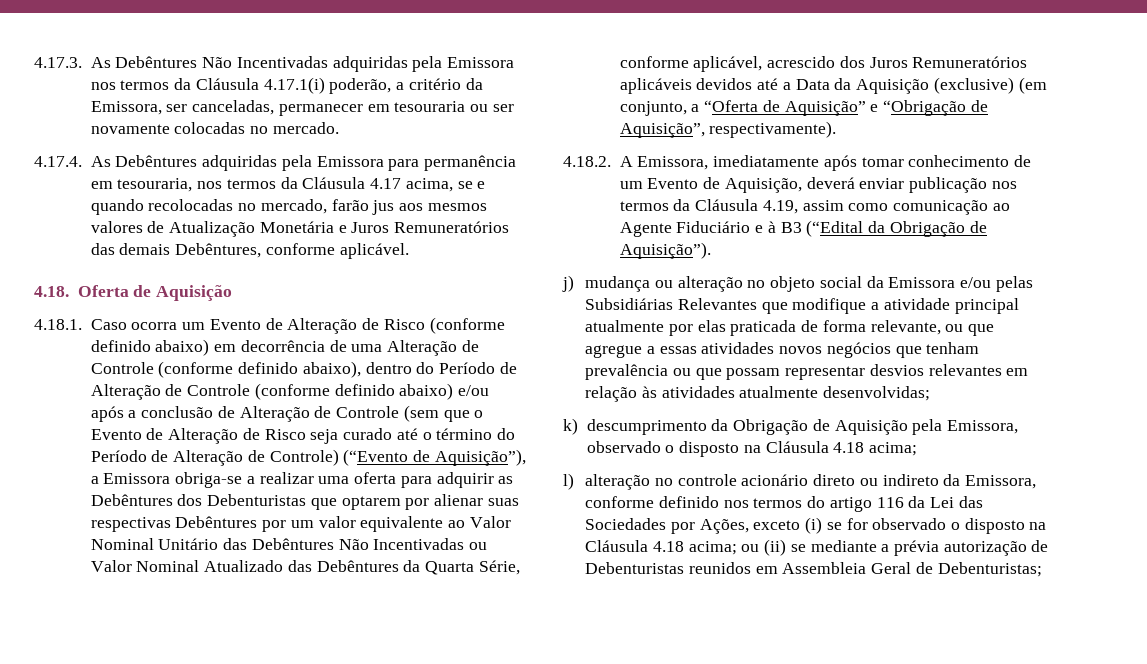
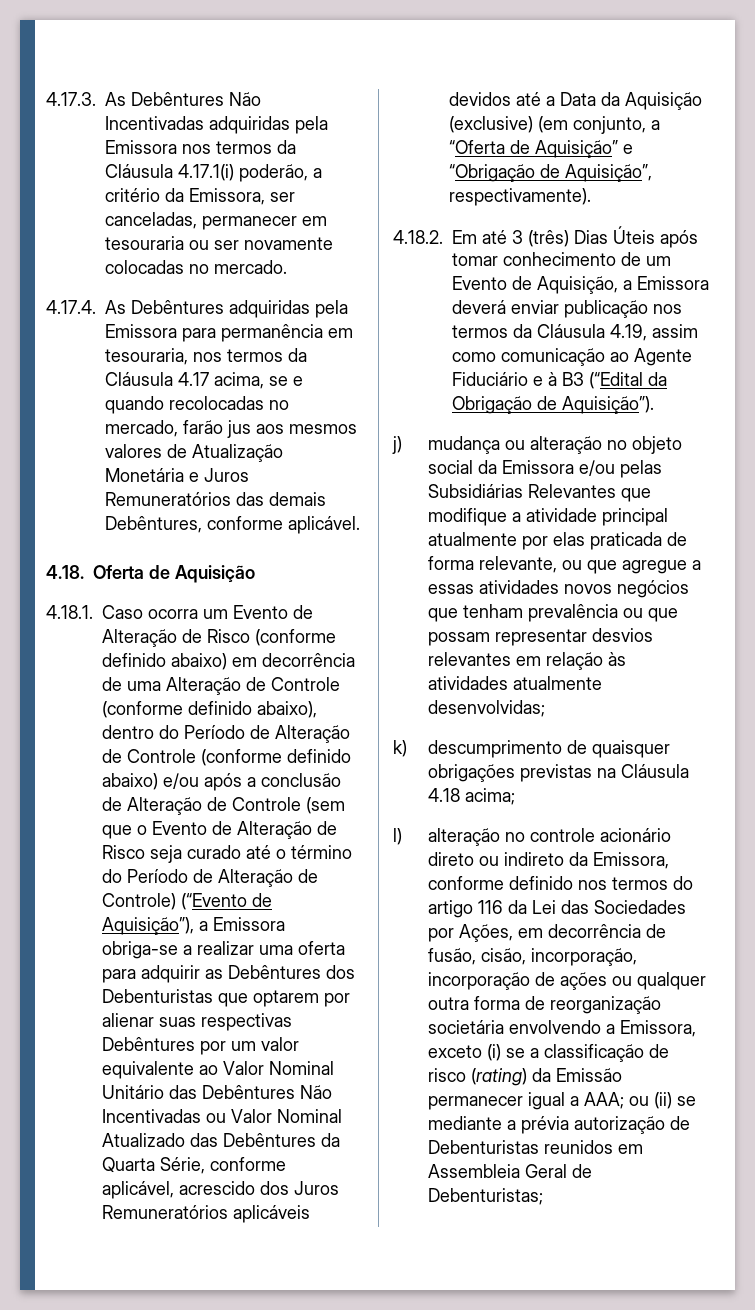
- 4.18.2. A Emissora, imediatamente após tomar conhecimento de um Evento de Aquisição, deverá enviar publicação nos termos da Cláusula 4.19, assim como comunicação ao Agente Fiduciário e à B3 (“Edital da Obrigação de Aquisição”).
+ 4.18.2. Em até 3 (três) Dias Úteis após tomar conhecimento de um Evento de Aquisição, a Emissora deverá enviar publicação nos termos da Cláusula 4.19, assim como comunicação ao Agente Fiduciário e à B3 (“Edital da Obrigação de Aquisição”).
- k) descumprimento da Obrigação de Aquisição pela Emissora, observado o disposto na Cláusula 4.18 acima;
+ k) descumprimento de quaisquer obrigações previstas na Cláusula 4.18 acima;
- l) alteração no controle acionário direto ou indireto da Emissora, conforme definido nos termos do artigo 116 da Lei das Sociedades por Ações, exceto (i) se for observado o disposto na Cláusula 4.18 acima; ou (ii) se mediante a prévia autorização de Debenturistas reunidos em Assembleia Geral de Debenturistas;
+ l) alteração no controle acionário direto ou indireto da Emissora, conforme definido nos termos do artigo 116 da Lei das Sociedades por Ações, em decorrência de fusão, cisão, incorporação, incorporação de ações ou qualquer outra forma de reorganização societária envolvendo a Emissora, exceto (i) se a classificação de risco (rating) da Emissão permanecer igual a AAA; ou (ii) se mediante a prévia autorização de Debenturistas reunidos em Assembleia Geral de Debenturistas;

